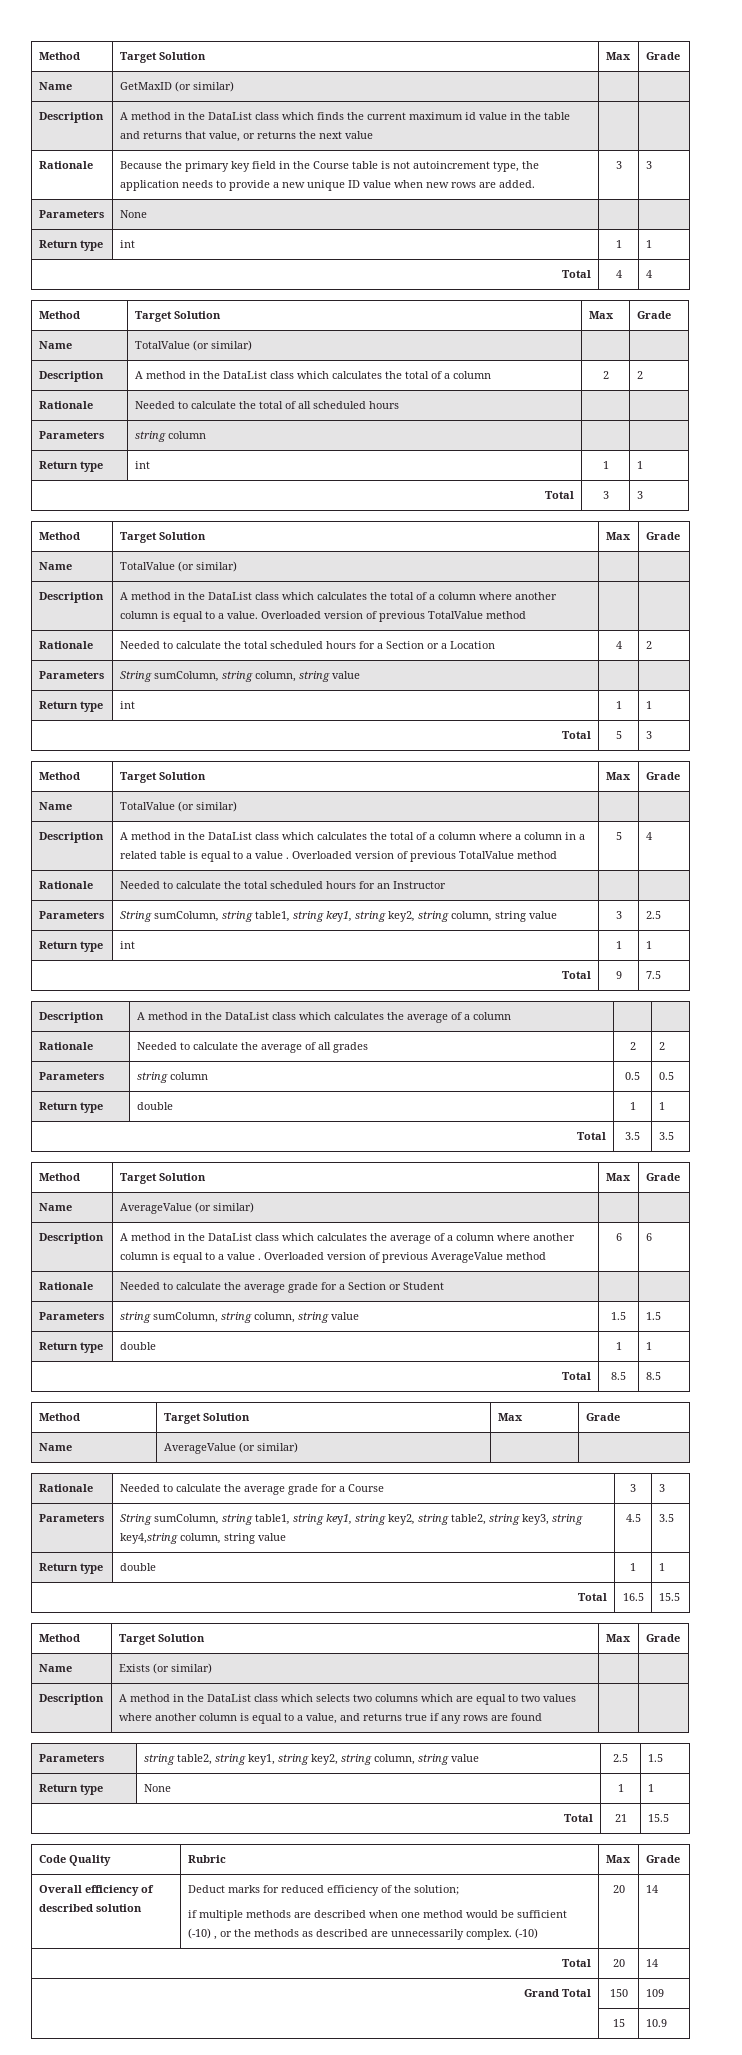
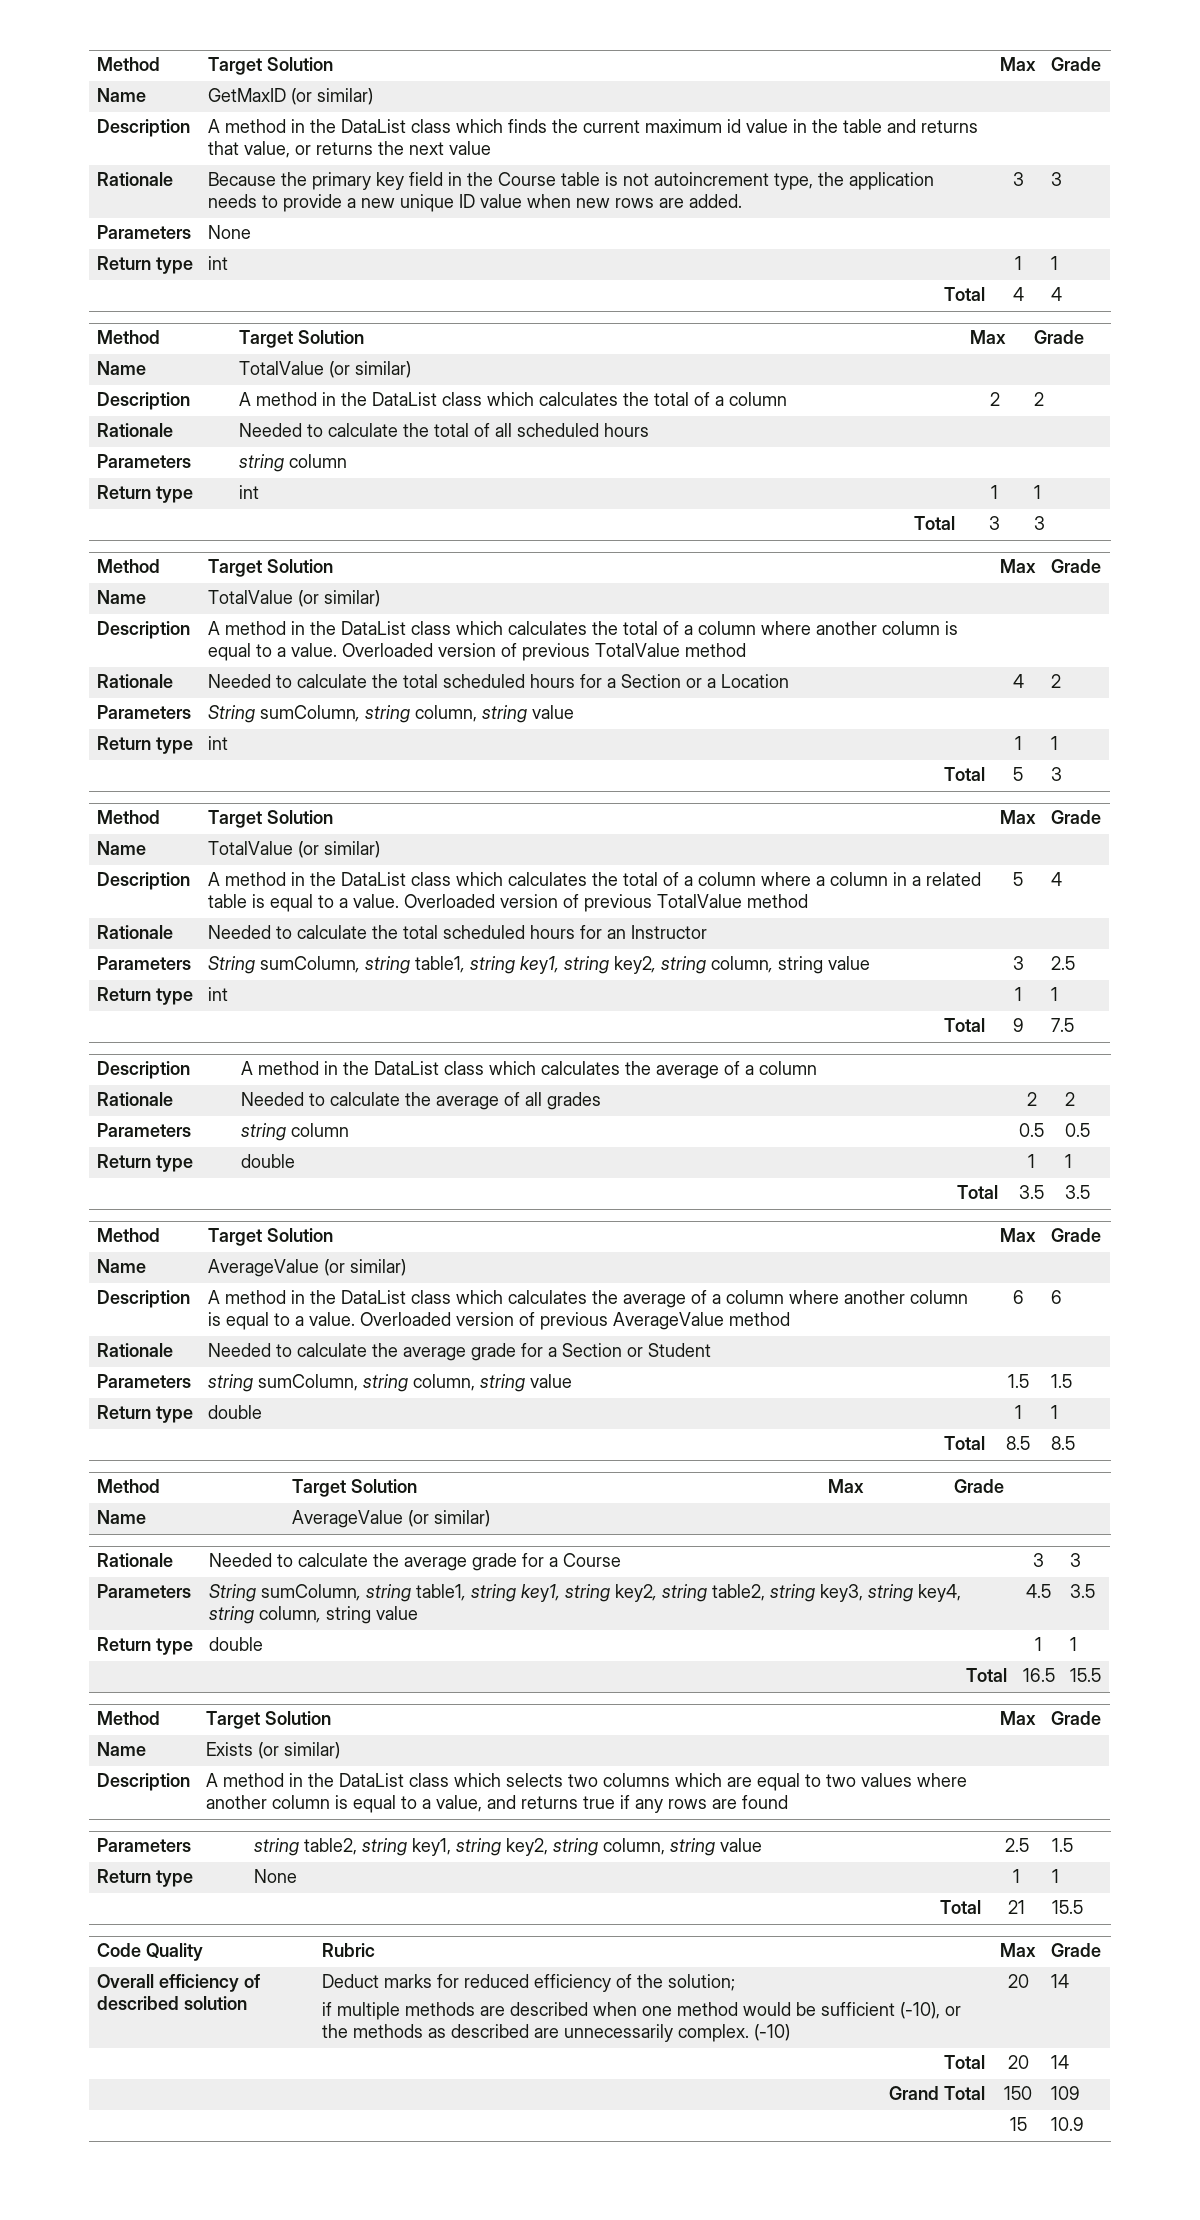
- Description | A method in the DataList class which calculates the total of a column where a column in a related table is equal to a value . Overloaded version of previous TotalValue method | 5 | 4
+ Description | A method in the DataList class which calculates the total of a column where a column in a related table is equal to a value. Overloaded version of previous TotalValue method | 5 | 4
- Description | A method in the DataList class which calculates the average of a column where another column is equal to a value . Overloaded version of previous AverageValue method | 6 | 6
+ Description | A method in the DataList class which calculates the average of a column where another column is equal to a value. Overloaded version of previous AverageValue method | 6 | 6
- Parameters | String sumColumn, string table1, string key1, string key2, string table2, string key3, string key4,string column, string value | 4.5 | 3.5
+ Parameters | String sumColumn, string table1, string key1, string key2, string table2, string key3, string key4, string column, string value | 4.5 | 3.5
  Overall efficiency of described solution | Deduct marks for reduced efficiency of the solution;
- if multiple methods are described when one method would be sufficient (-10) , or the methods as described are unnecessarily complex. (-10) | 20 | 14
+ if multiple methods are described when one method would be sufficient (-10), or the methods as described are unnecessarily complex. (-10) | 20 | 14

